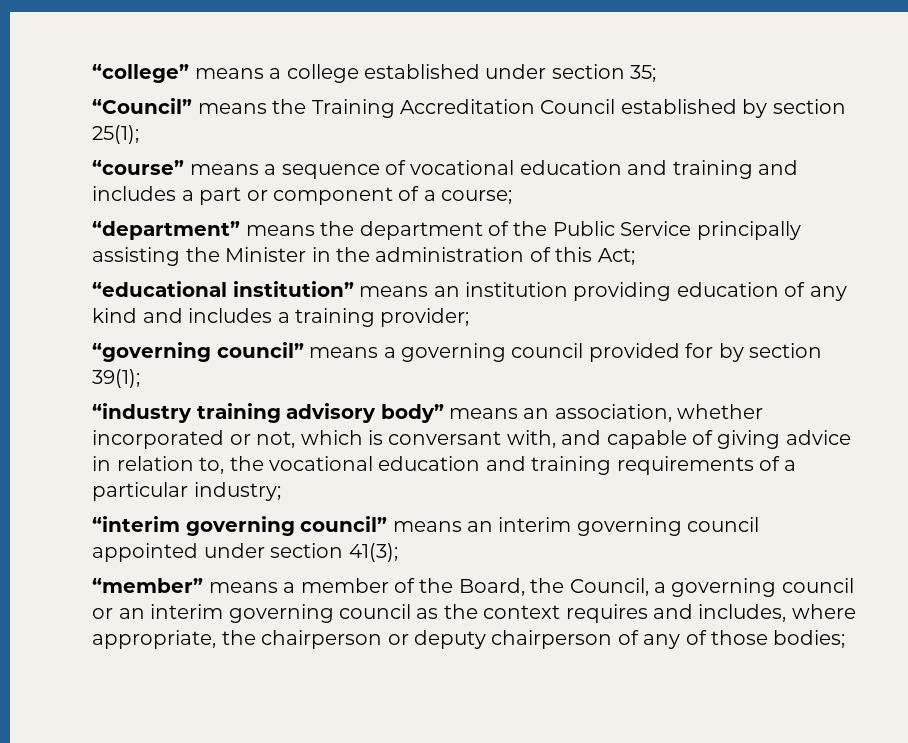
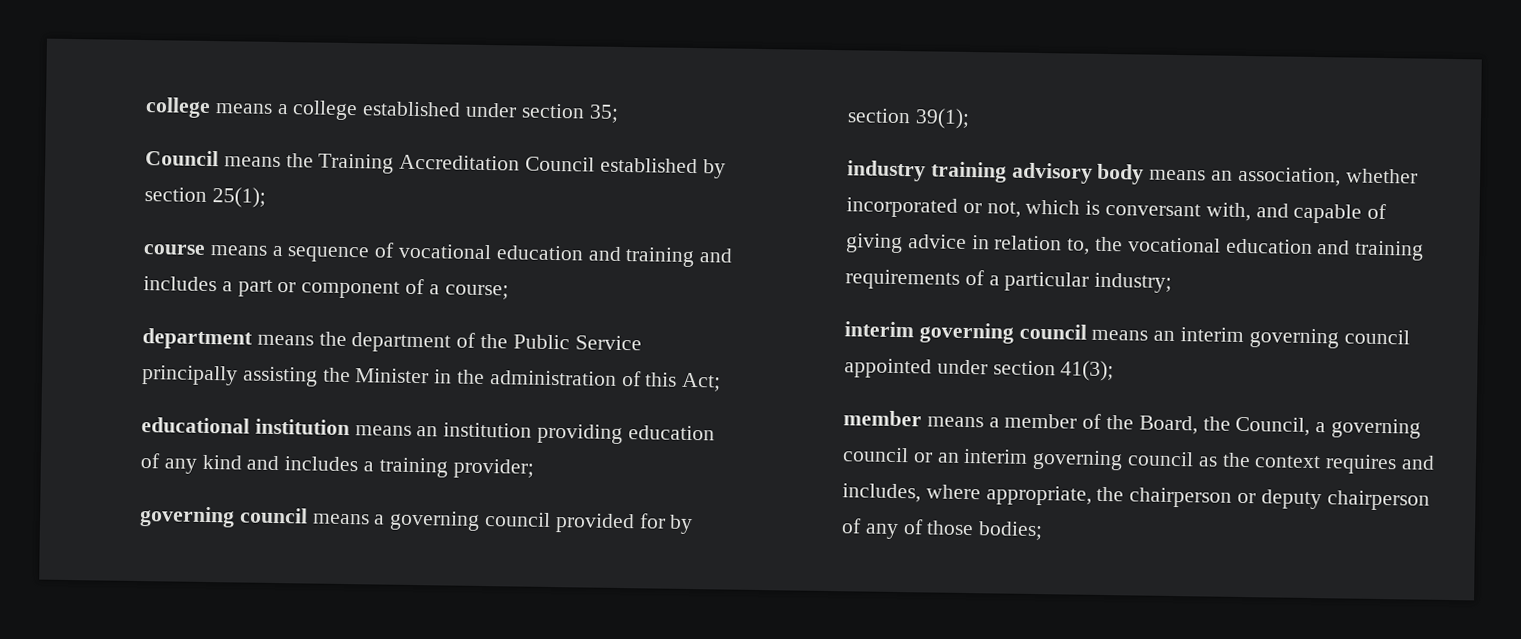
- “college” means a college established under section 35;
+ college means a college established under section 35;
- “Council” means the Training Accreditation Council established by section 25(1);
+ Council means the Training Accreditation Council established by section 25(1);
- “course” means a sequence of vocational education and training and includes a part or component of a course;
+ course means a sequence of vocational education and training and includes a part or component of a course;
- “department” means the department of the Public Service principally assisting the Minister in the administration of this Act;
+ department means the department of the Public Service principally assisting the Minister in the administration of this Act;
- “educational institution” means an institution providing education of any kind and includes a training provider;
+ educational institution means an institution providing education of any kind and includes a training provider;
- “governing council” means a governing council provided for by section 39(1);
+ governing council means a governing council provided for by section 39(1);
- “industry training advisory body” means an association, whether incorporated or not, which is conversant with, and capable of giving advice in relation to, the vocational education and training requirements of a particular industry;
+ industry training advisory body means an association, whether incorporated or not, which is conversant with, and capable of giving advice in relation to, the vocational education and training requirements of a particular industry;
- “interim governing council” means an interim governing council appointed under section 41(3);
+ interim governing council means an interim governing council appointed under section 41(3);
- “member” means a member of the Board, the Council, a governing council or an interim governing council as the context requires and includes, where appropriate, the chairperson or deputy chairperson of any of those bodies;
+ member means a member of the Board, the Council, a governing council or an interim governing council as the context requires and includes, where appropriate, the chairperson or deputy chairperson of any of those bodies;

